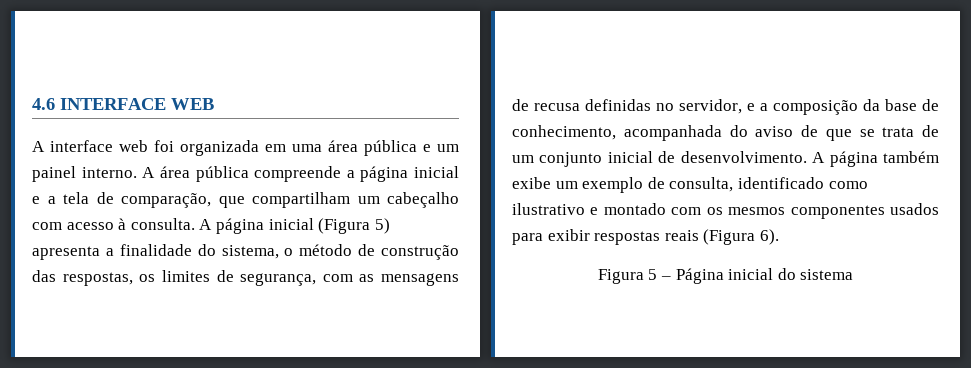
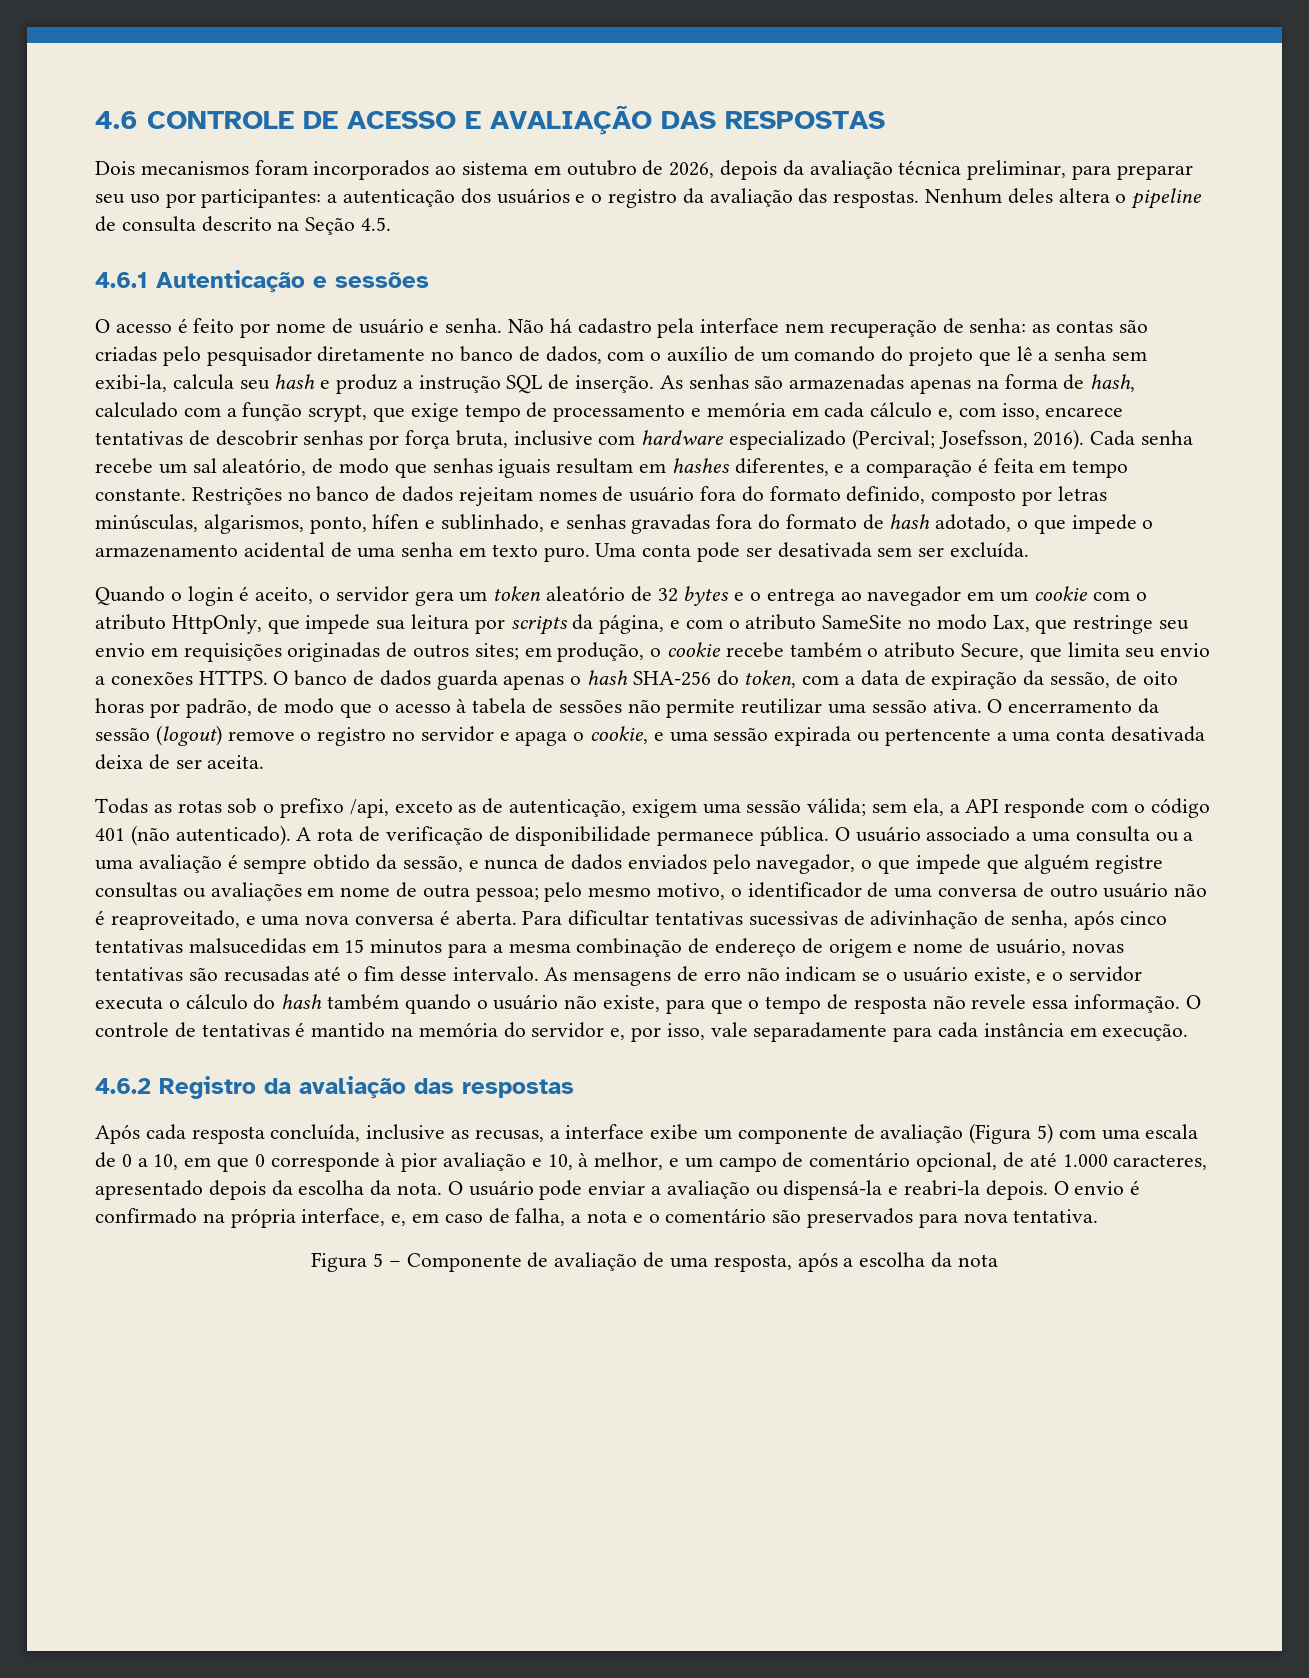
- 4.6 INTERFACE WEB
- A interface web foi organizada em uma área pública e um painel interno. A área pública compreende a página inicial e a tela de comparação, que compartilham um cabeçalho com acesso à consulta. A página inicial (Figura 5) apresenta a finalidade do sistema, o método de construção das respostas, os limites de segurança, com as mensagens de recusa definidas no servidor, e a composição da base de conhecimento, acompanhada do aviso de que se trata de um conjunto inicial de desenvolvimento. A página também exibe um exemplo de consulta, identificado como ilustrativo e montado com os mesmos componentes usados para exibir respostas reais (Figura 6).
- Figura 5 – Página inicial do sistema
+ 4.6 CONTROLE DE ACESSO E AVALIAÇÃO DAS RESPOSTAS
+ Dois mecanismos foram incorporados ao sistema em outubro de 2026, depois da avaliação técnica preliminar, para preparar seu uso por participantes: a autenticação dos usuários e o registro da avaliação das respostas. Nenhum deles altera o pipeline de consulta descrito na Seção 4.5.
+ 4.6.1 Autenticação e sessões
+ O acesso é feito por nome de usuário e senha. Não há cadastro pela interface nem recuperação de senha: as contas são criadas pelo pesquisador diretamente no banco de dados, com o auxílio de um comando do projeto que lê a senha sem exibi-la, calcula seu hash e produz a instrução SQL de inserção. As senhas são armazenadas apenas na forma de hash, calculado com a função scrypt, que exige tempo de processamento e memória em cada cálculo e, com isso, encarece tentativas de descobrir senhas por força bruta, inclusive com hardware especializado (Percival; Josefsson, 2016). Cada senha recebe um sal aleatório, de modo que senhas iguais resultam em hashes diferentes, e a comparação é feita em tempo constante. Restrições no banco de dados rejeitam nomes de usuário fora do formato definido, composto por letras minúsculas, algarismos, ponto, hífen e sublinhado, e senhas gravadas fora do formato de hash adotado, o que impede o armazenamento acidental de uma senha em texto puro. Uma conta pode ser desativada sem ser excluída.
+ Quando o login é aceito, o servidor gera um token aleatório de 32 bytes e o entrega ao navegador em um cookie com o atributo HttpOnly, que impede sua leitura por scripts da página, e com o atributo SameSite no modo Lax, que restringe seu envio em requisições originadas de outros sites; em produção, o cookie recebe também o atributo Secure, que limita seu envio a conexões HTTPS. O banco de dados guarda apenas o hash SHA-256 do token, com a data de expiração da sessão, de oito horas por padrão, de modo que o acesso à tabela de sessões não permite reutilizar uma sessão ativa. O encerramento da sessão (logout) remove o registro no servidor e apaga o cookie, e uma sessão expirada ou pertencente a uma conta desativada deixa de ser aceita.
+ Todas as rotas sob o prefixo /api, exceto as de autenticação, exigem uma sessão válida; sem ela, a API responde com o código 401 (não autenticado). A rota de verificação de disponibilidade permanece pública. O usuário associado a uma consulta ou a uma avaliação é sempre obtido da sessão, e nunca de dados enviados pelo navegador, o que impede que alguém registre consultas ou avaliações em nome de outra pessoa; pelo mesmo motivo, o identificador de uma conversa de outro usuário não é reaproveitado, e uma nova conversa é aberta. Para dificultar tentativas sucessivas de adivinhação de senha, após cinco tentativas malsucedidas em 15 minutos para a mesma combinação de endereço de origem e nome de usuário, novas tentativas são recusadas até o fim desse intervalo. As mensagens de erro não indicam se o usuário existe, e o servidor executa o cálculo do hash também quando o usuário não existe, para que o tempo de resposta não revele essa informação. O controle de tentativas é mantido na memória do servidor e, por isso, vale separadamente para cada instância em execução.
+ 4.6.2 Registro da avaliação das respostas
+ Após cada resposta concluída, inclusive as recusas, a interface exibe um componente de avaliação (Figura 5) com uma escala de 0 a 10, em que 0 corresponde à pior avaliação e 10, à melhor, e um campo de comentário opcional, de até 1.000 caracteres, apresentado depois da escolha da nota. O usuário pode enviar a avaliação ou dispensá-la e reabri-la depois. O envio é confirmado na própria interface, e, em caso de falha, a nota e o comentário são preservados para nova tentativa.
+ Figura 5 – Componente de avaliação de uma resposta, após a escolha da nota

